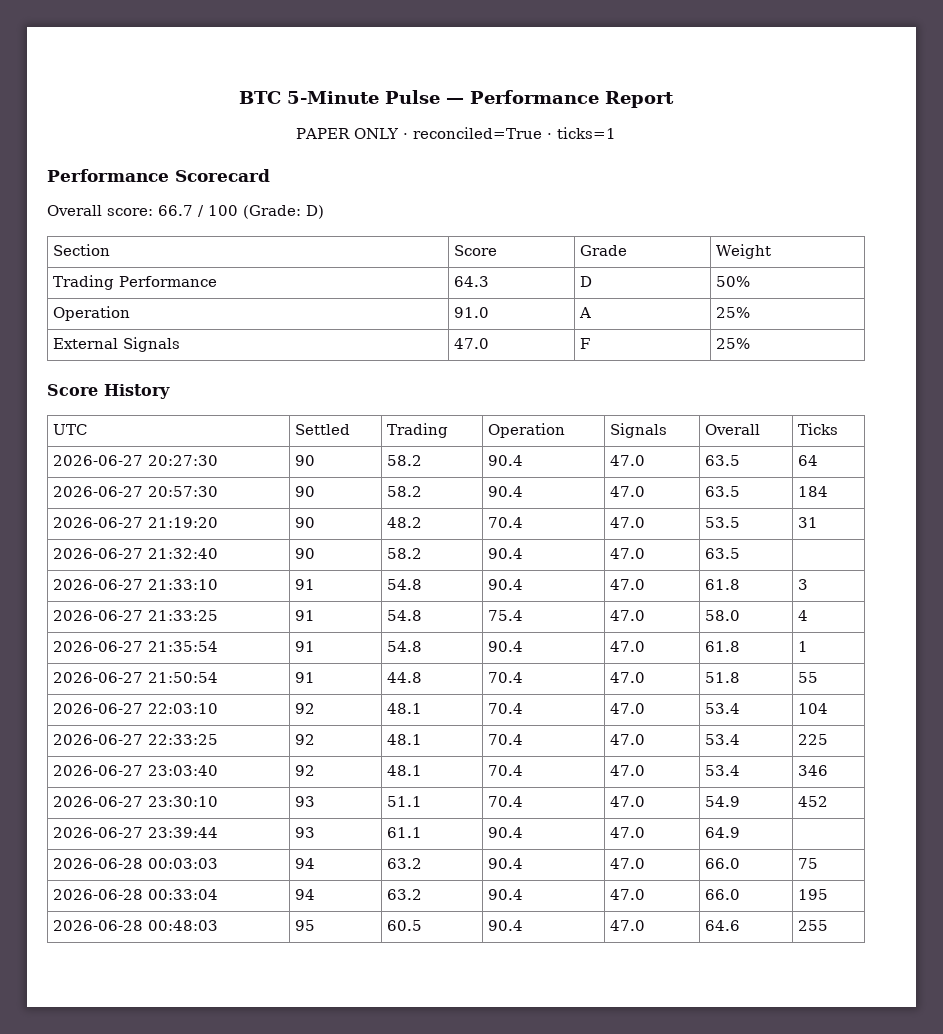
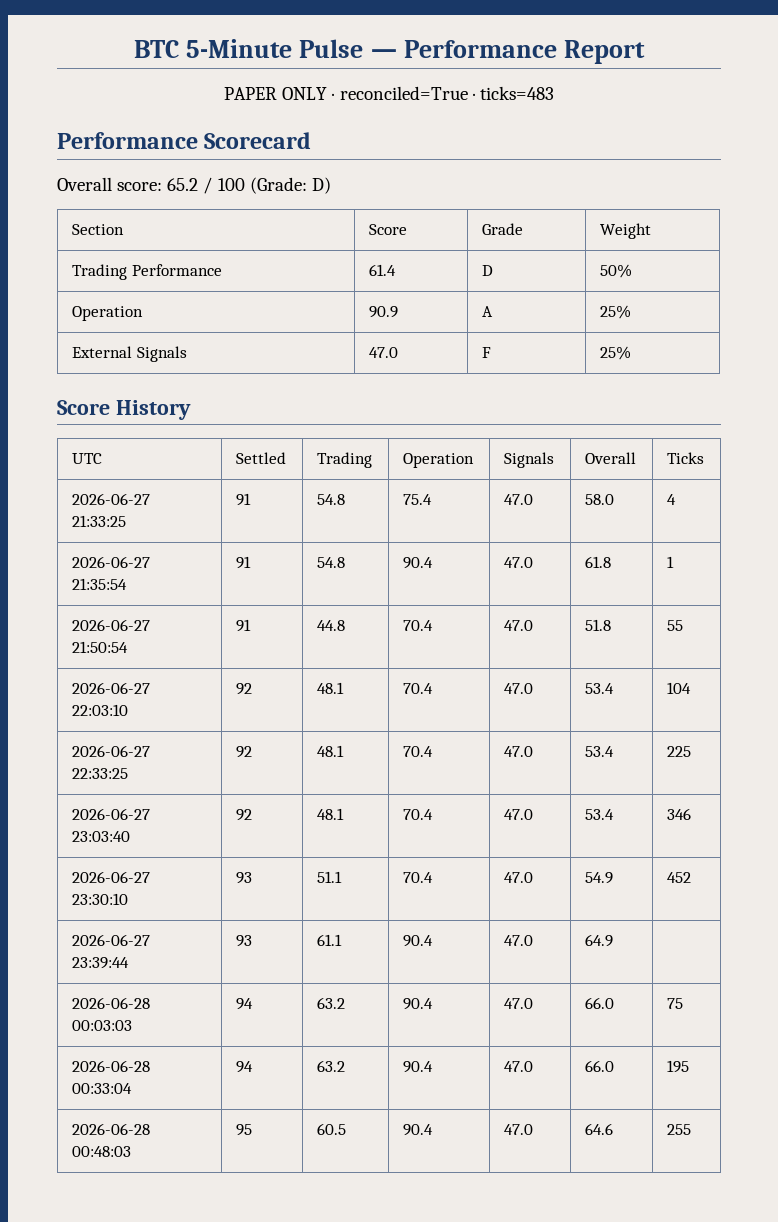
- PAPER ONLY · reconciled=True · ticks=1
+ PAPER ONLY · reconciled=True · ticks=483
- Overall score: 66.7 / 100 (Grade: D)
+ Overall score: 65.2 / 100 (Grade: D)
- Trading Performance | 64.3 | D | 50%
+ Trading Performance | 61.4 | D | 50%
- Operation | 91.0 | A | 25%
+ Operation | 90.9 | A | 25%
- 2026-06-27 20:27:30 | 90 | 58.2 | 90.4 | 47.0 | 63.5 | 64
- 2026-06-27 20:57:30 | 90 | 58.2 | 90.4 | 47.0 | 63.5 | 184
- 2026-06-27 21:19:20 | 90 | 48.2 | 70.4 | 47.0 | 53.5 | 31
- 2026-06-27 21:32:40 | 90 | 58.2 | 90.4 | 47.0 | 63.5 |
- 2026-06-27 21:33:10 | 91 | 54.8 | 90.4 | 47.0 | 61.8 | 3

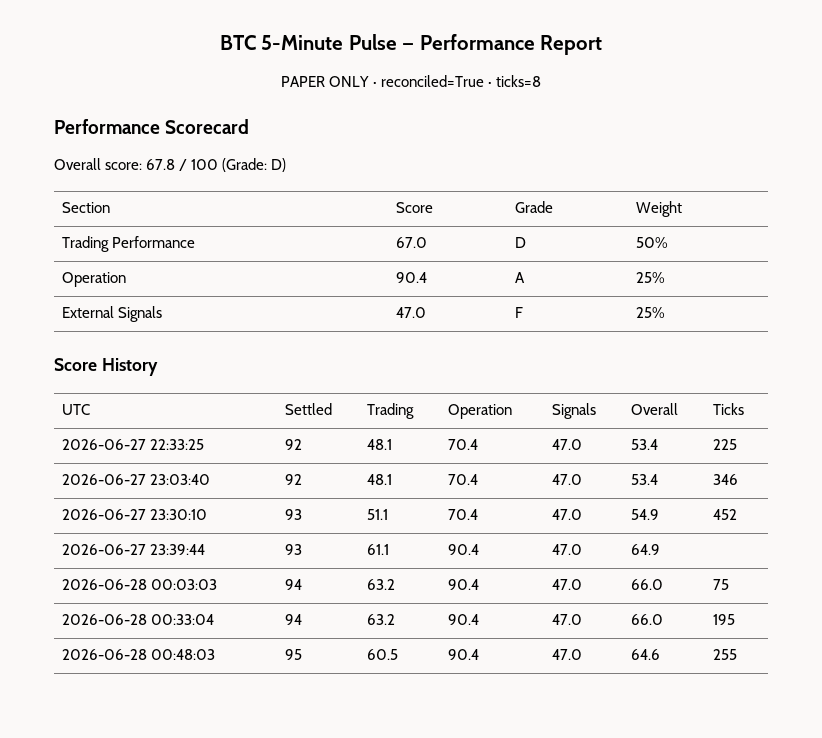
- PAPER ONLY · reconciled=True · ticks=483
+ PAPER ONLY · reconciled=True · ticks=8
- Overall score: 65.2 / 100 (Grade: D)
+ Overall score: 67.8 / 100 (Grade: D)
- Trading Performance | 61.4 | D | 50%
+ Trading Performance | 67.0 | D | 50%
- Operation | 90.9 | A | 25%
+ Operation | 90.4 | A | 25%
- 2026-06-27 21:33:25 | 91 | 54.8 | 75.4 | 47.0 | 58.0 | 4
- 2026-06-27 21:35:54 | 91 | 54.8 | 90.4 | 47.0 | 61.8 | 1
- 2026-06-27 21:50:54 | 91 | 44.8 | 70.4 | 47.0 | 51.8 | 55
- 2026-06-27 22:03:10 | 92 | 48.1 | 70.4 | 47.0 | 53.4 | 104

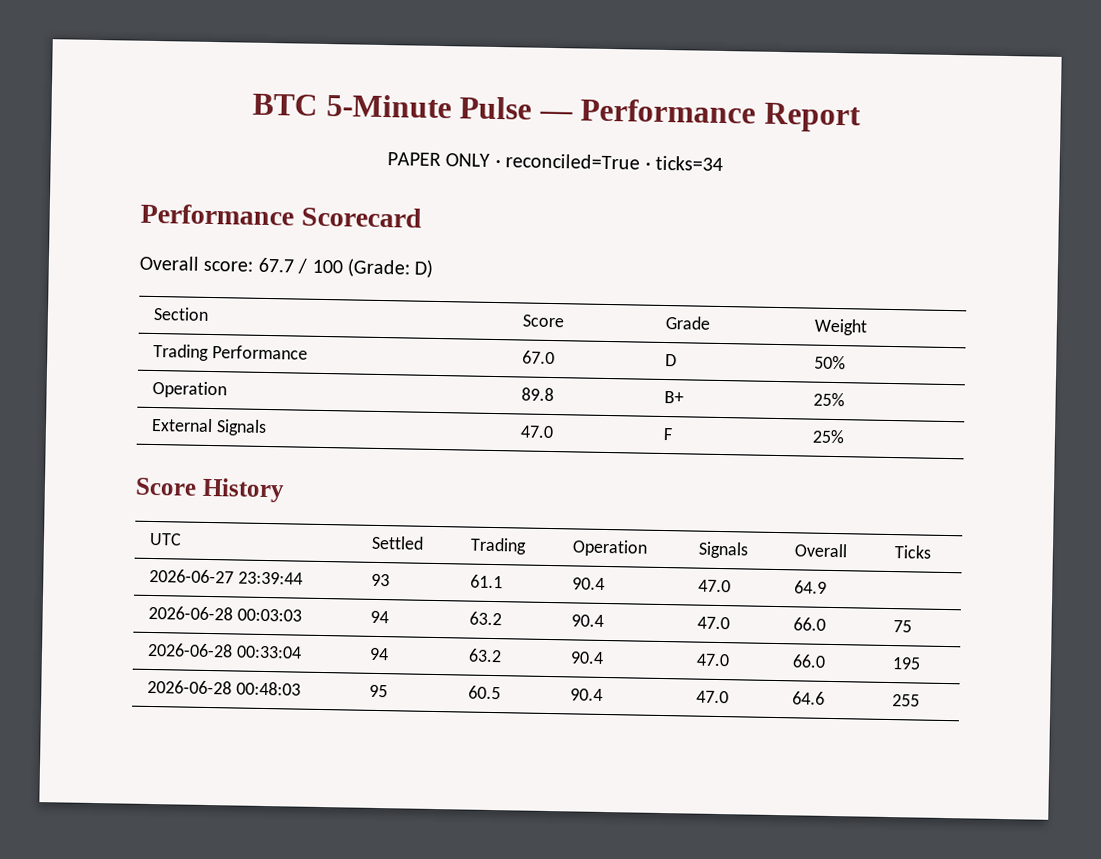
- PAPER ONLY · reconciled=True · ticks=8
+ PAPER ONLY · reconciled=True · ticks=34
- Overall score: 67.8 / 100 (Grade: D)
+ Overall score: 67.7 / 100 (Grade: D)
- Operation | 90.4 | A | 25%
+ Operation | 89.8 | B+ | 25%
- 2026-06-27 22:33:25 | 92 | 48.1 | 70.4 | 47.0 | 53.4 | 225
- 2026-06-27 23:03:40 | 92 | 48.1 | 70.4 | 47.0 | 53.4 | 346
- 2026-06-27 23:30:10 | 93 | 51.1 | 70.4 | 47.0 | 54.9 | 452

